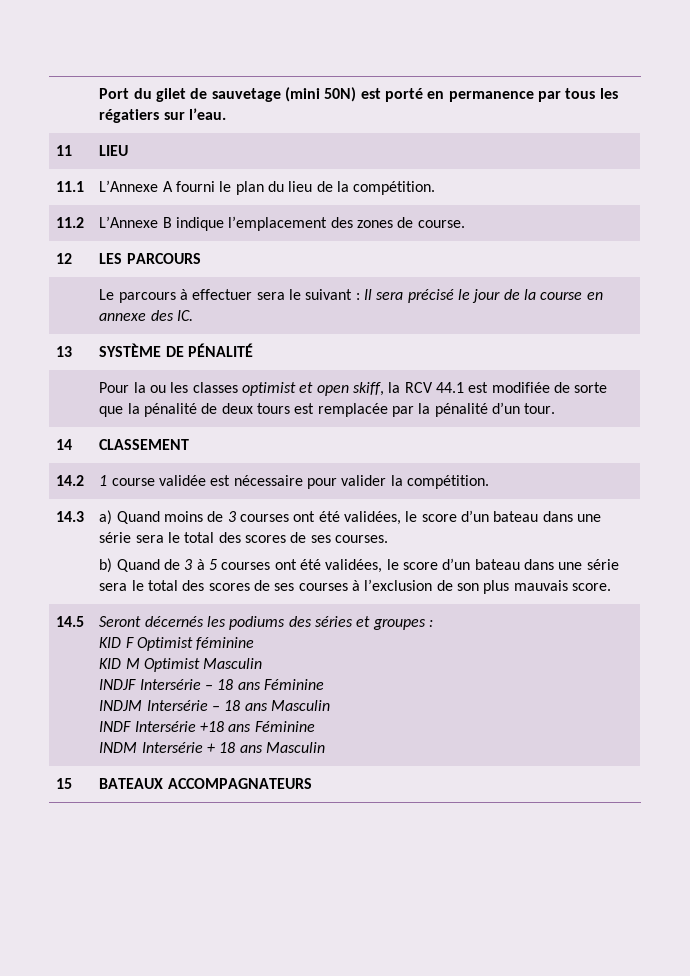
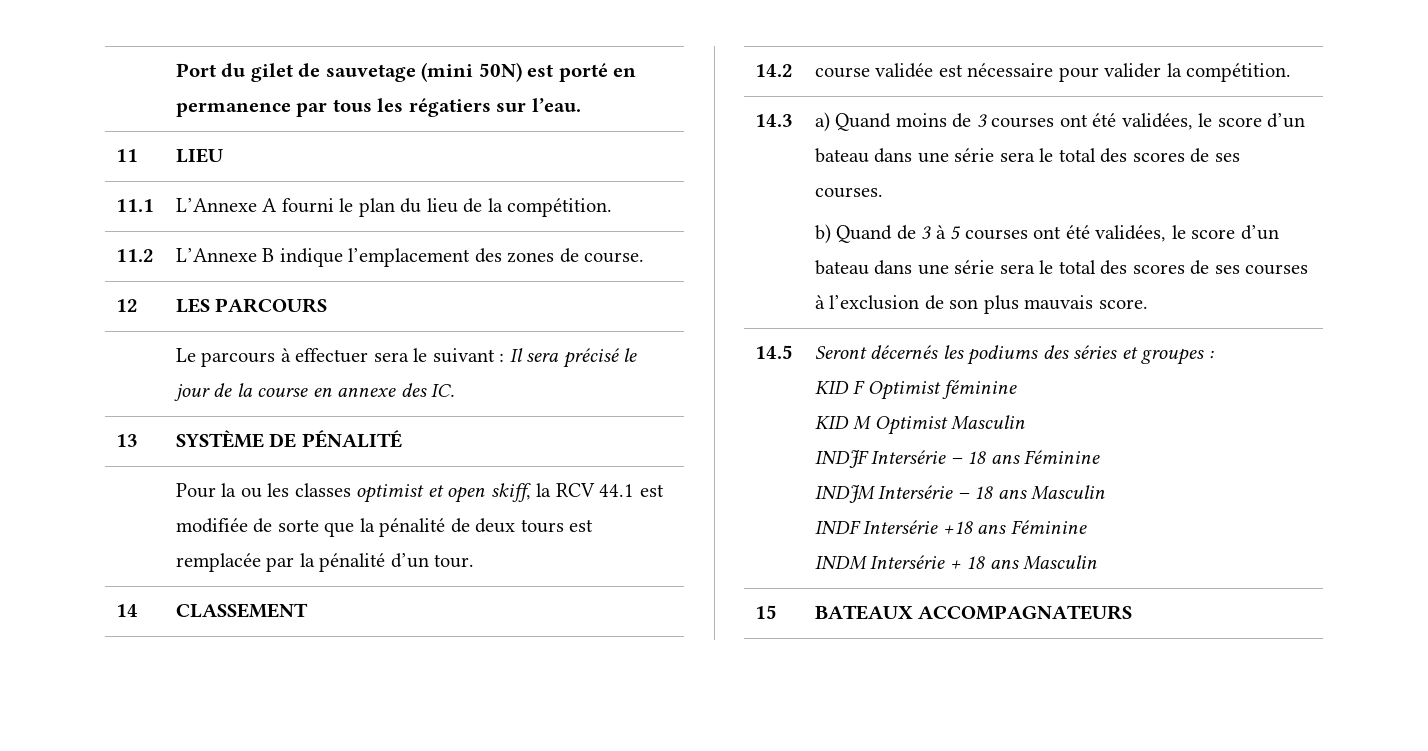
- 14.2 | 1 course validée est nécessaire pour valider la compétition.
+ 14.2 | course validée est nécessaire pour valider la compétition.

